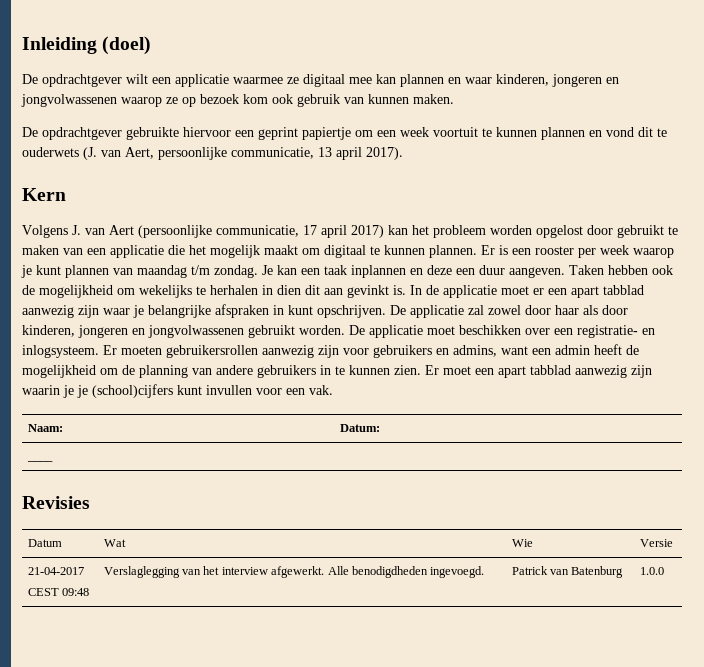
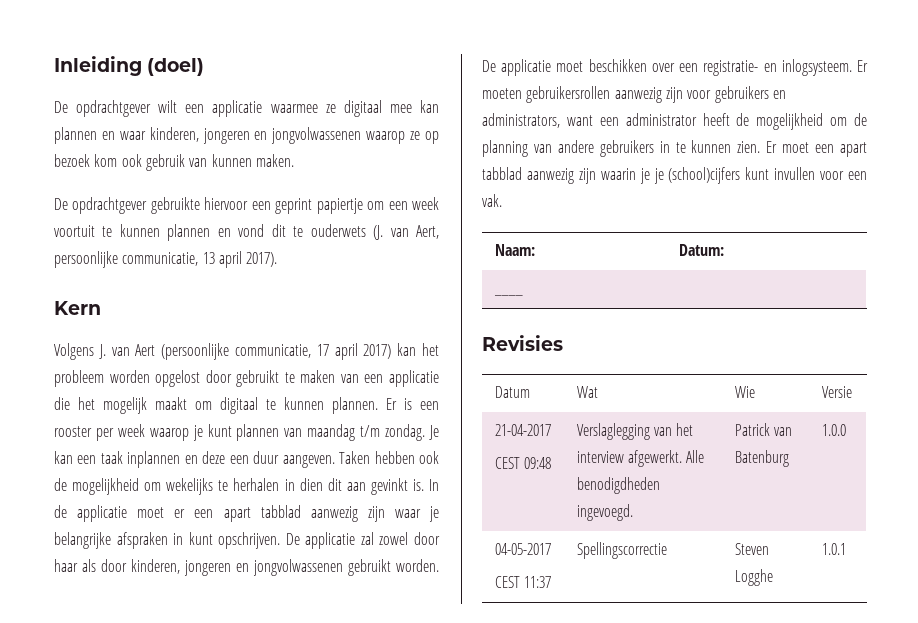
- Er moeten gebruikersrollen aanwezig zijn voor gebruikers en admins, want een admin heeft de mogelijkheid om de planning van andere gebruikers in te kunnen zien.
+ Er moeten gebruikersrollen aanwezig zijn voor gebruikers en administrators, want een administrator heeft de mogelijkheid om de planning van andere gebruikers in te kunnen zien.
+ 04-05-2017
+ CEST 11:37 | Spellingscorrectie | Steven Logghe | 1.0.1

